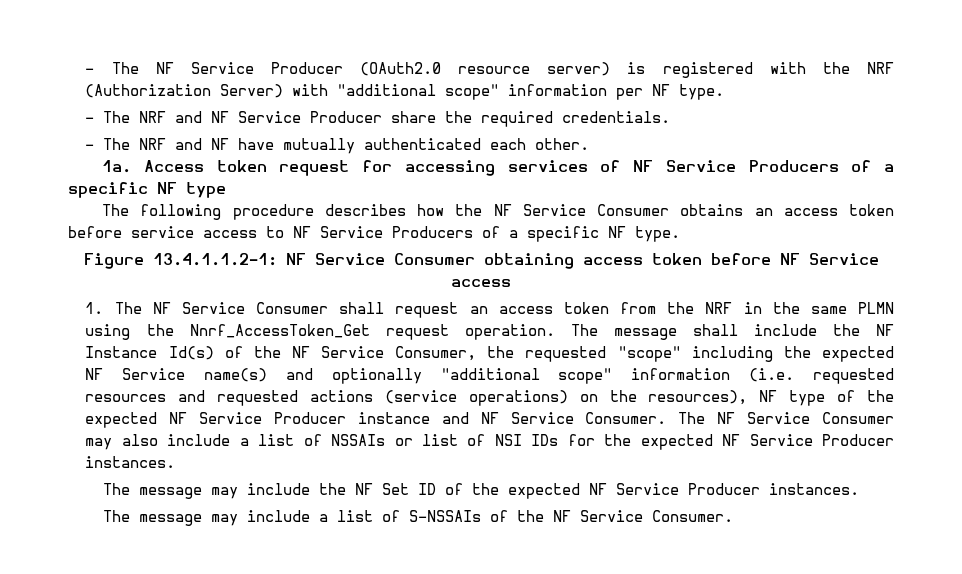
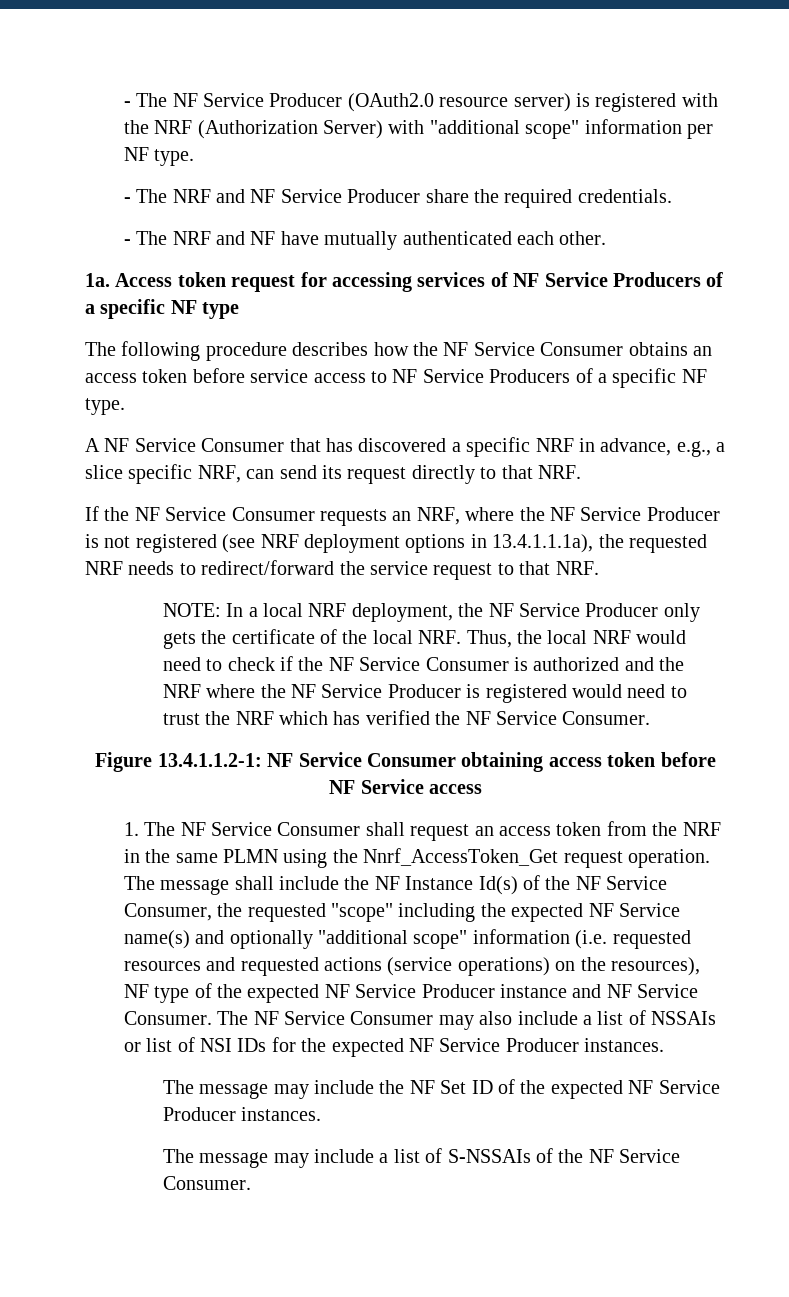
+ A NF Service Consumer that has discovered a specific NRF in advance, e.g., a slice specific NRF, can send its request directly to that NRF.
+ If the NF Service Consumer requests an NRF, where the NF Service Producer is not registered (see NRF deployment options in 13.4.1.1.1a), the requested NRF needs to redirect/forward the service request to that NRF.
+ NOTE: In a local NRF deployment, the NF Service Producer only gets the certificate of the local NRF. Thus, the local NRF would need to check if the NF Service Consumer is authorized and the NRF where the NF Service Producer is registered would need to trust the NRF which has verified the NF Service Consumer.

